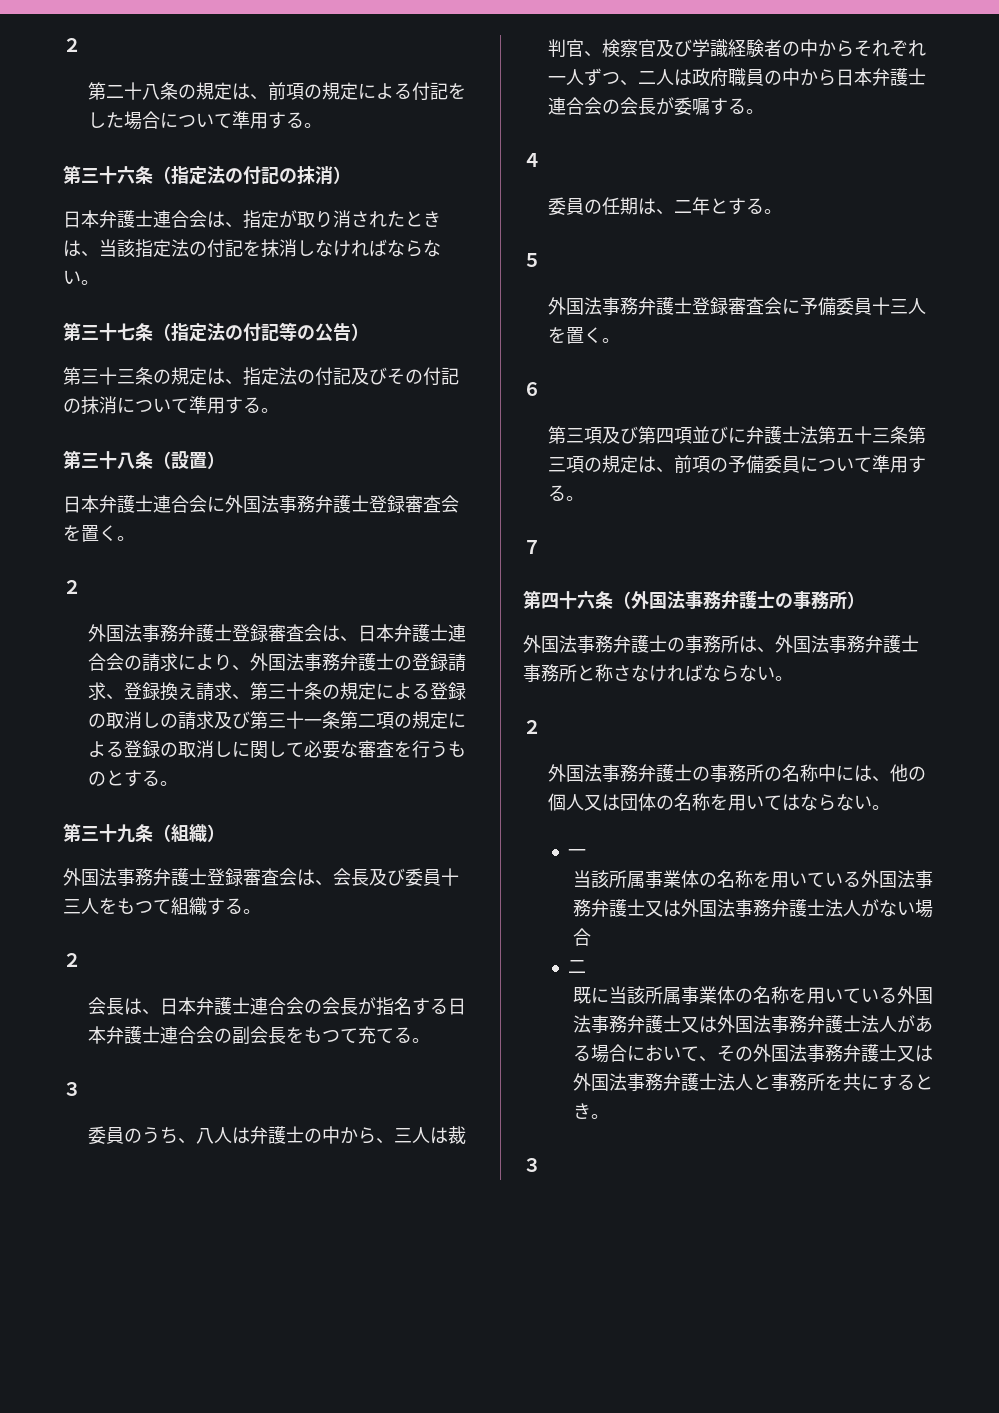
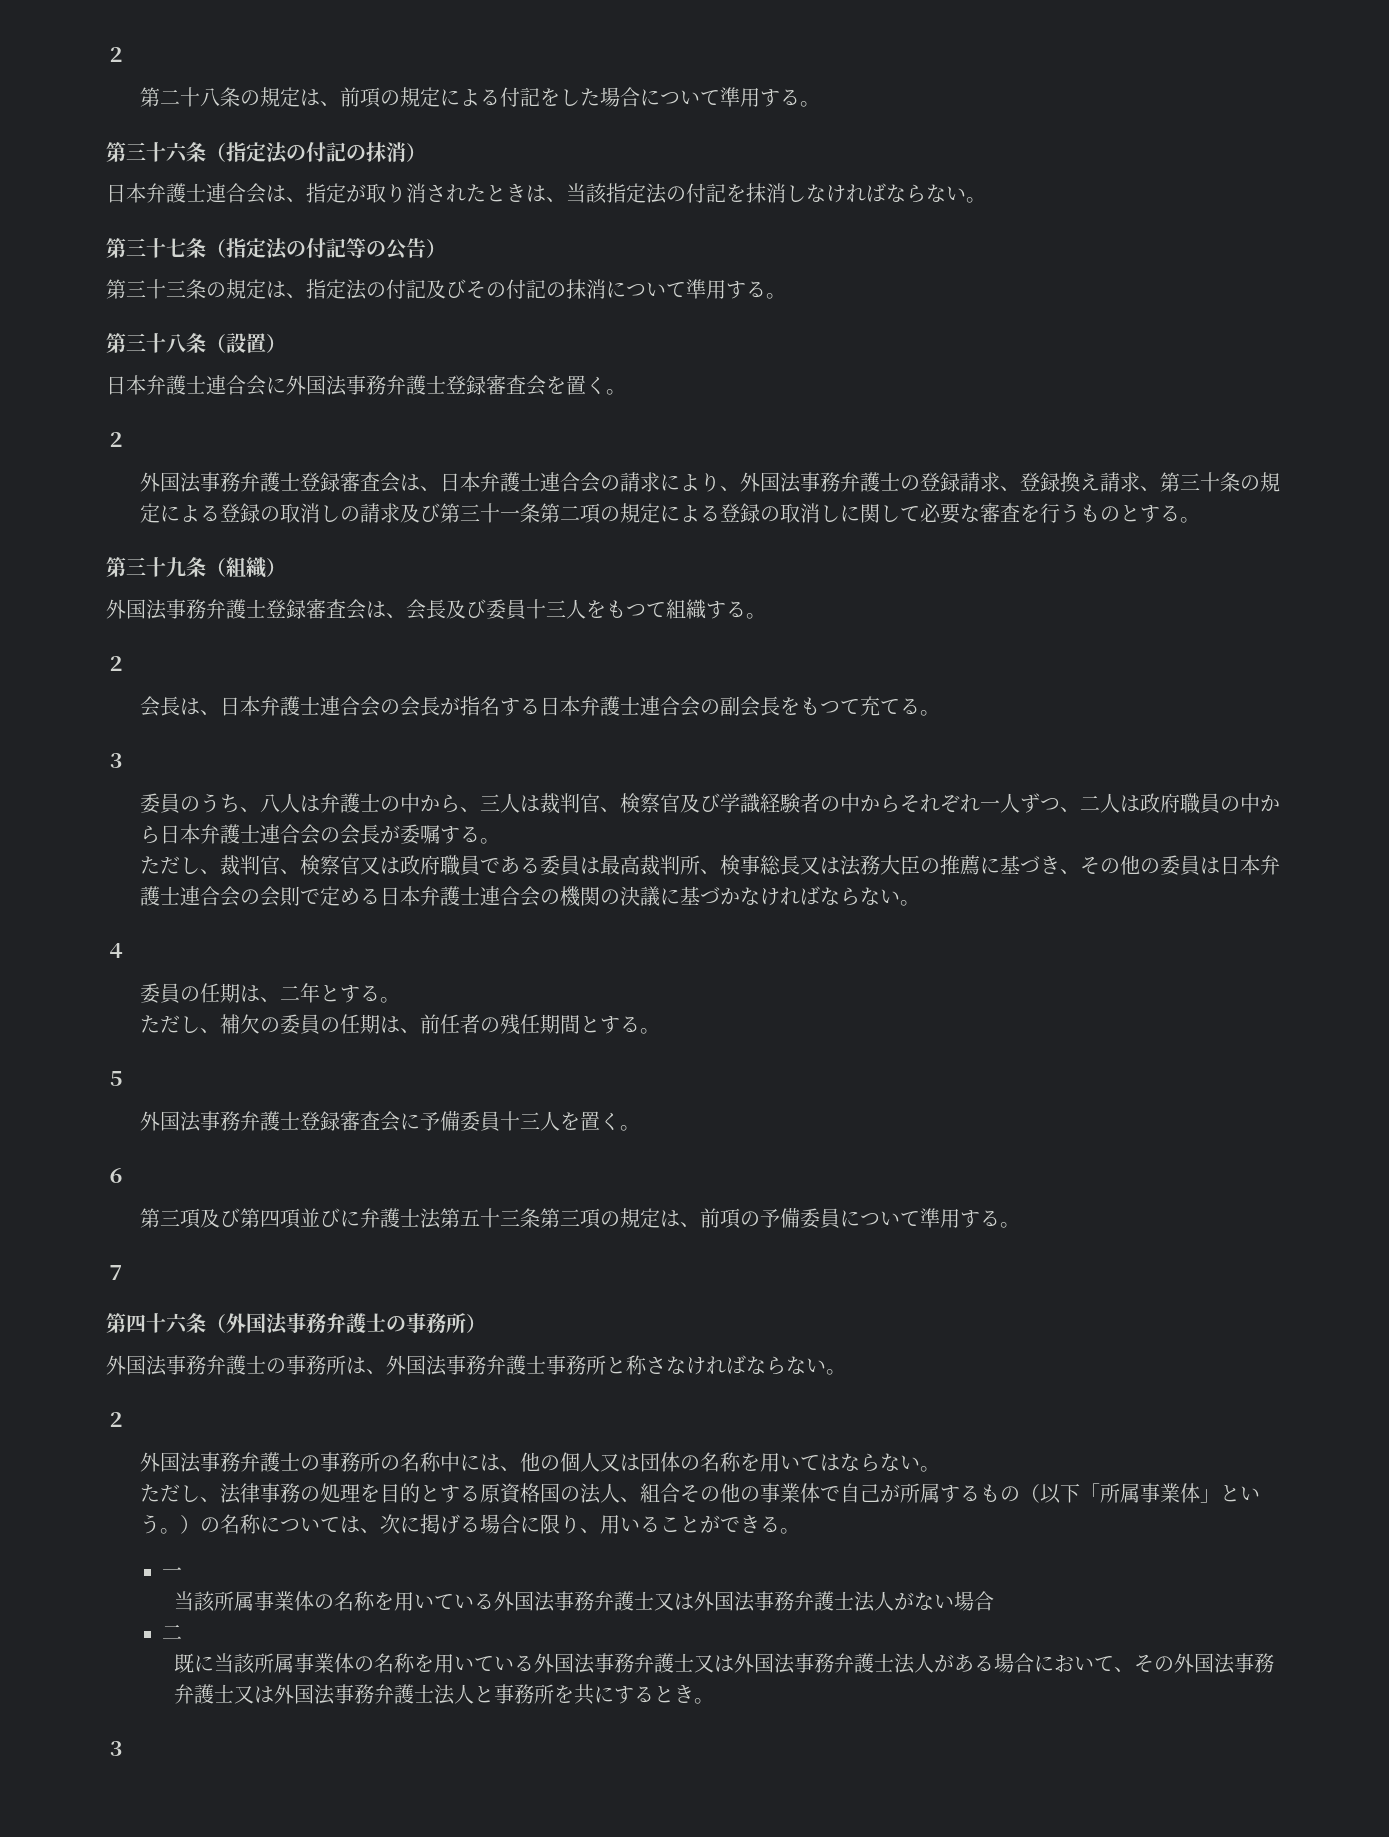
+ ただし、裁判官、検察官又は政府職員である委員は最高裁判所、検事総長又は法務大臣の推薦に基づき、その他の委員は日本弁護士連合会の会則で定める日本弁護士連合会の機関の決議に基づかなければならない。
+ ただし、補欠の委員の任期は、前任者の残任期間とする。
+ ただし、法律事務の処理を目的とする原資格国の法人、組合その他の事業体で自己が所属するもの（以下「所属事業体」という。）の名称については、次に掲げる場合に限り、用いることができる。

